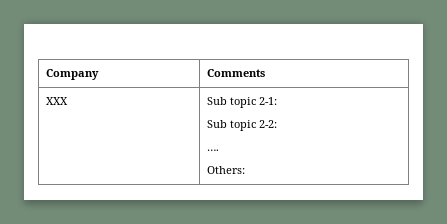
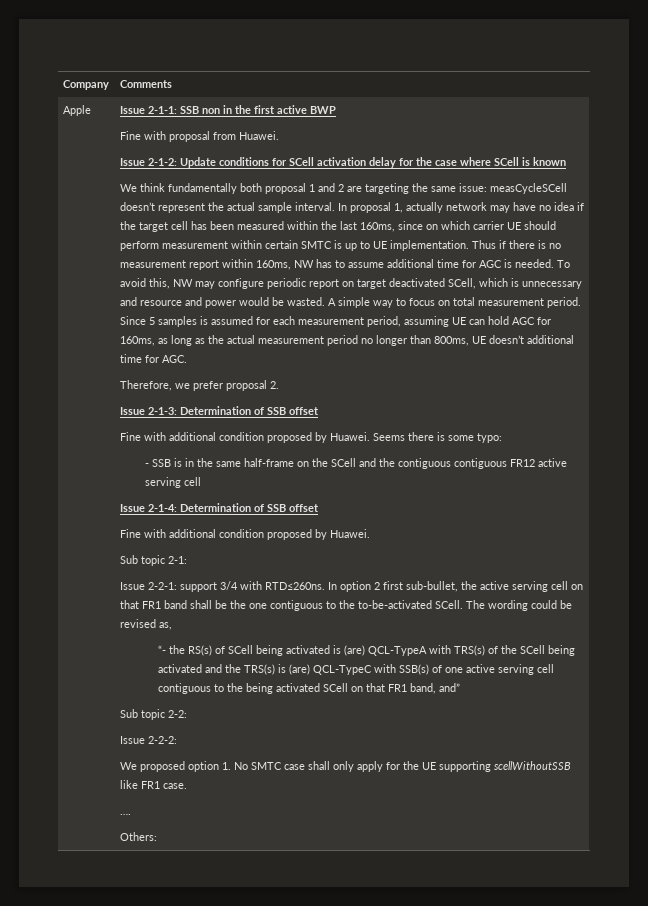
- XXX | Sub topic 2-1:
+ Apple | Issue 2-1-1: SSB non in the first active BWP
+ Fine with proposal from Huawei.
+ Issue 2-1-2: Update conditions for SCell activation delay for the case where SCell is known
+ We think fundamentally both proposal 1 and 2 are targeting the same issue: measCycleSCell doesn’t represent the actual sample interval. In proposal 1, actually network may have no idea if the target cell has been measured within the last 160ms, since on which carrier UE should perform measurement within certain SMTC is up to UE implementation. Thus if there is no measurement report within 160ms, NW has to assume additional time for AGC is needed. To avoid this, NW may configure periodic report on target deactivated SCell, which is unnecessary and resource and power would be wasted. A simple way to focus on total measurement period. Since 5 samples is assumed for each measurement period, assuming UE can hold AGC for 160ms, as long as the actual measurement period no longer than 800ms, UE doesn’t additional time for AGC.
+ Therefore, we prefer proposal 2.
+ Issue 2-1-3: Determination of SSB offset
+ Fine with additional condition proposed by Huawei. Seems there is some typo:
+ - SSB is in the same half-frame on the SCell and the contiguous contiguous FR12 active serving cell
+ Issue 2-1-4: Determination of SSB offset
+ Fine with additional condition proposed by Huawei.
+ Sub topic 2-1:
+ Issue 2-2-1: support 3/4 with RTD≤260ns. In option 2 first sub-bullet, the active serving cell on that FR1 band shall be the one contiguous to the to-be-activated SCell. The wording could be revised as,
+ “- the RS(s) of SCell being activated is (are) QCL-TypeA with TRS(s) of the SCell being activated and the TRS(s) is (are) QCL-TypeC with SSB(s) of one active serving cell contiguous to the being activated SCell on that FR1 band, and”
  Sub topic 2-2:
+ Issue 2-2-2:
+ We proposed option 1. No SMTC case shall only apply for the UE supporting scellWithoutSSB like FR1 case.

